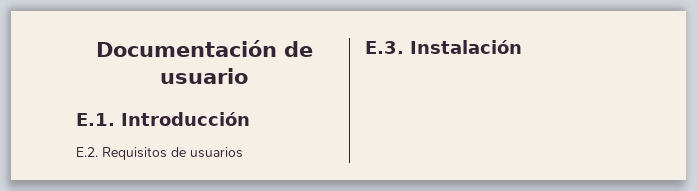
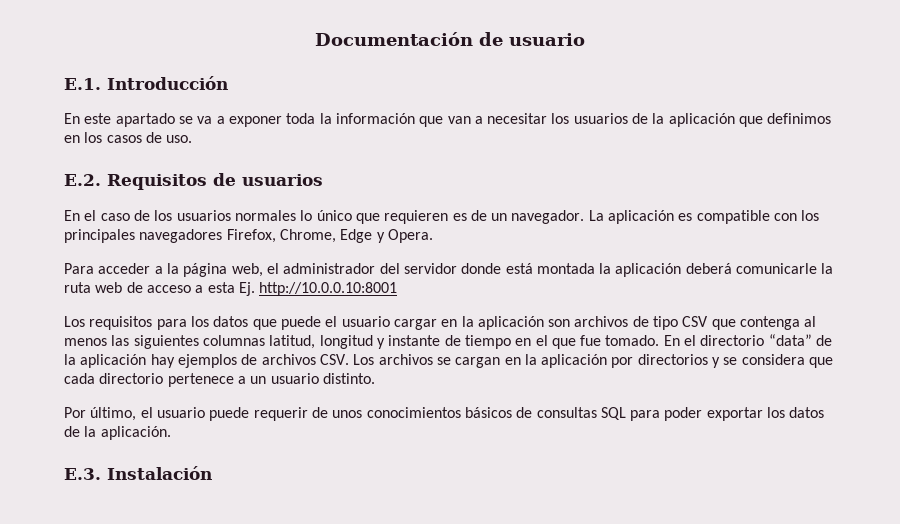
+ En este apartado se va a exponer toda la información que van a necesitar los usuarios de la aplicación que definimos en los casos de uso.
  E.2. Requisitos de usuarios
+ En el caso de los usuarios normales lo único que requieren es de un navegador. La aplicación es compatible con los principales navegadores Firefox, Chrome, Edge y Opera.
+ Para acceder a la página web, el administrador del servidor donde está montada la aplicación deberá comunicarle la ruta web de acceso a esta Ej. http://10.0.0.10:8001
+ Los requisitos para los datos que puede el usuario cargar en la aplicación son archivos de tipo CSV que contenga al menos las siguientes columnas latitud, longitud y instante de tiempo en el que fue tomado. En el directorio “data” de la aplicación hay ejemplos de archivos CSV. Los archivos se cargan en la aplicación por directorios y se considera que cada directorio pertenece a un usuario distinto.
+ Por último, el usuario puede requerir de unos conocimientos básicos de consultas SQL para poder exportar los datos de la aplicación.

